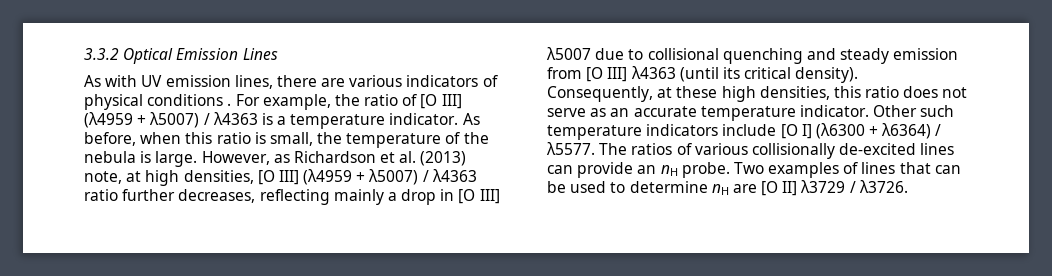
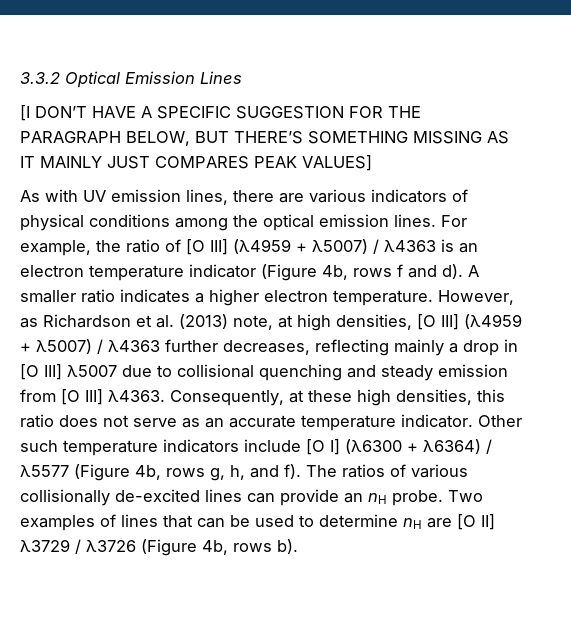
+ [I DON’T HAVE A SPECIFIC SUGGESTION FOR THE PARAGRAPH BELOW, BUT THERE’S SOMETHING MISSING AS IT MAINLY JUST COMPARES PEAK VALUES]
- As with UV emission lines, there are various indicators of physical conditions .
+ As with UV emission lines, there are various indicators of physical conditions among the optical emission lines.
- For example, the ratio of [O III] (λ4959 + λ5007) / λ4363 is a temperature indicator. As before, when this ratio is small, the temperature of the nebula is large.
+ For example, the ratio of [O III] (λ4959 + λ5007) / λ4363 is an electron temperature indicator (Figure 4b, rows f and d). A smaller ratio indicates a higher electron temperature.
- However, as Richardson et al. (2013) note, at high densities, [O III] (λ4959 + λ5007) / λ4363 ratio further decreases, reflecting mainly a drop in [O III] λ5007 due to collisional quenching and steady emission from [O III] λ4363 (until its critical density).
+ However, as Richardson et al. (2013) note, at high densities, [O III] (λ4959 + λ5007) / λ4363 further decreases, reflecting mainly a drop in [O III] λ5007 due to collisional quenching and steady emission from [O III] λ4363.
- Other such temperature indicators include [O I] (λ6300 + λ6364) / λ5577.
+ Other such temperature indicators include [O I] (λ6300 + λ6364) / λ5577 (Figure 4b, rows g, h, and f).
- Two examples of lines that can be used to determine nH are [O II] λ3729 / λ3726.
+ Two examples of lines that can be used to determine nH are [O II] λ3729 / λ3726 (Figure 4b, rows b).

